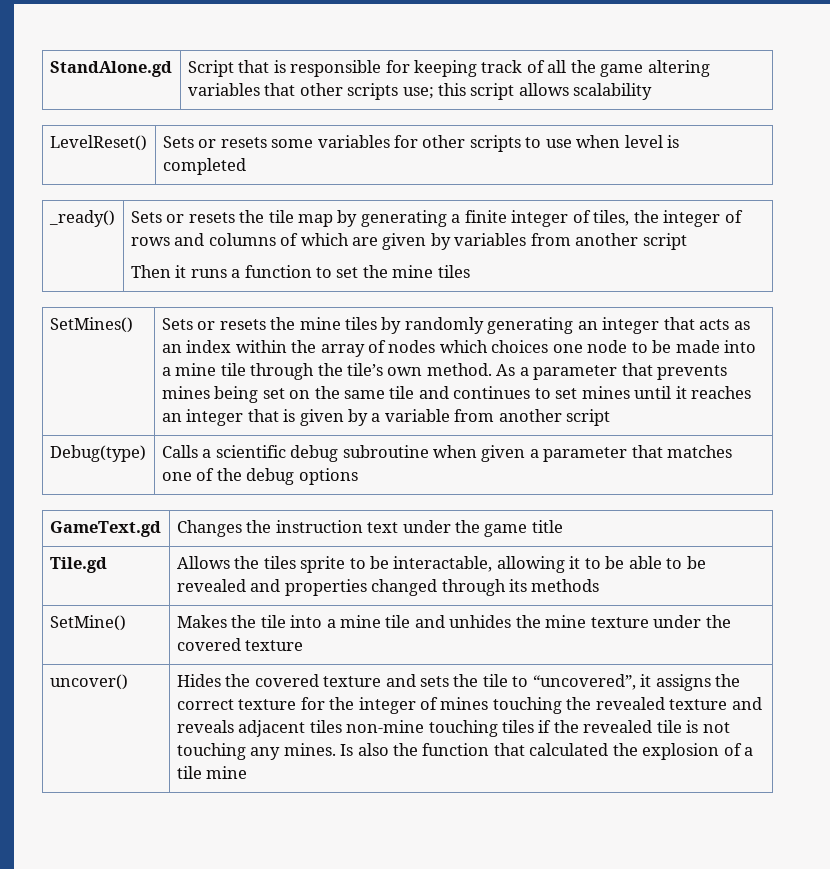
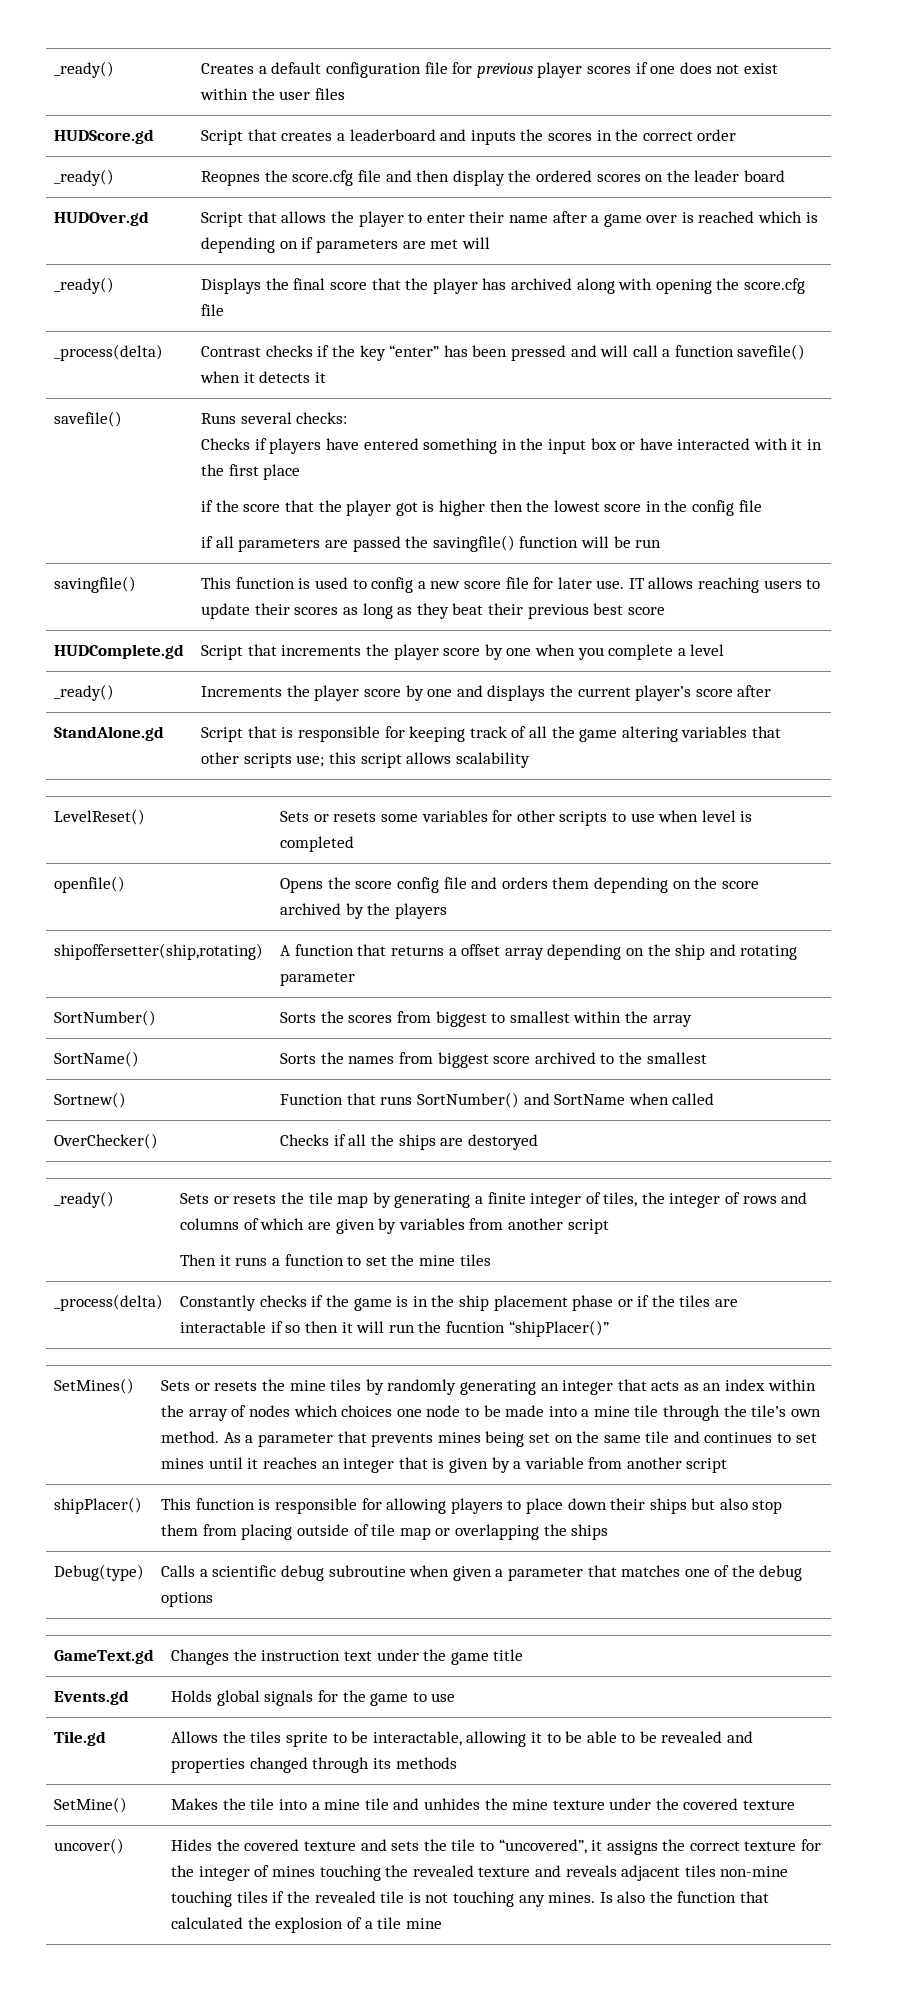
+ _ready() | Creates a default configuration file for previous player scores if one does not exist within the user files
+ HUDScore.gd | Script that creates a leaderboard and inputs the scores in the correct order
+ _ready() | Reopnes the score.cfg file and then display the ordered scores on the leader board
+ HUDOver.gd | Script that allows the player to enter their name after a game over is reached which is depending on if parameters are met will
+ _ready() | Displays the final score that the player has archived along with opening the score.cfg file
+ _process(delta) | Contrast checks if the key “enter” has been pressed and will call a function savefile() when it detects it
+ savefile() | Runs several checks:
+ Checks if players have entered something in the input box or have interacted with it in the first place
+ if the score that the player got is higher then the lowest score in the config file
+ if all parameters are passed the savingfile() function will be run
+ savingfile() | This function is used to config a new score file for later use. IT allows reaching users to update their scores as long as they beat their previous best score
+ HUDComplete.gd | Script that increments the player score by one when you complete a level
+ _ready() | Increments the player score by one and displays the current player’s score after
+ openfile() | Opens the score config file and orders them depending on the score archived by the players
+ shipoffersetter(ship,rotating) | A function that returns a offset array depending on the ship and rotating parameter
+ SortNumber() | Sorts the scores from biggest to smallest within the array
+ SortName() | Sorts the names from biggest score archived to the smallest
+ Sortnew() | Function that runs SortNumber() and SortName when called
+ OverChecker() | Checks if all the ships are destoryed
+ _process(delta) | Constantly checks if the game is in the ship placement phase or if the tiles are interactable if so then it will run the fucntion “shipPlacer()”
+ shipPlacer() | This function is responsible for allowing players to place down their ships but also stop them from placing outside of tile map or overlapping the ships
+ Events.gd | Holds global signals for the game to use

